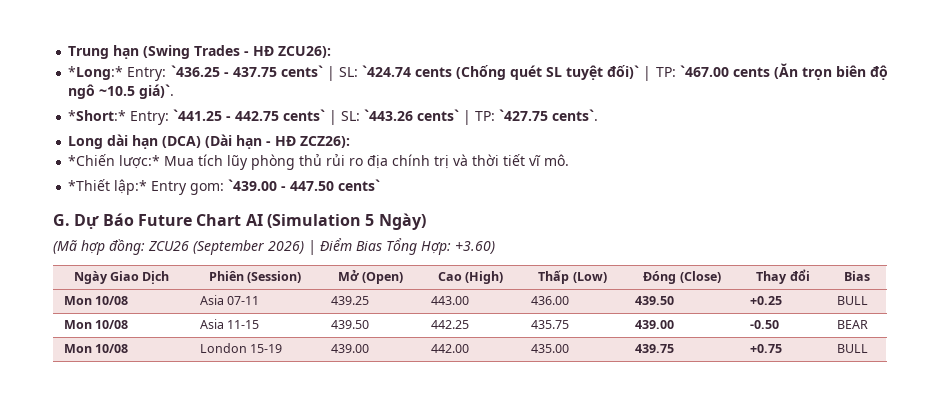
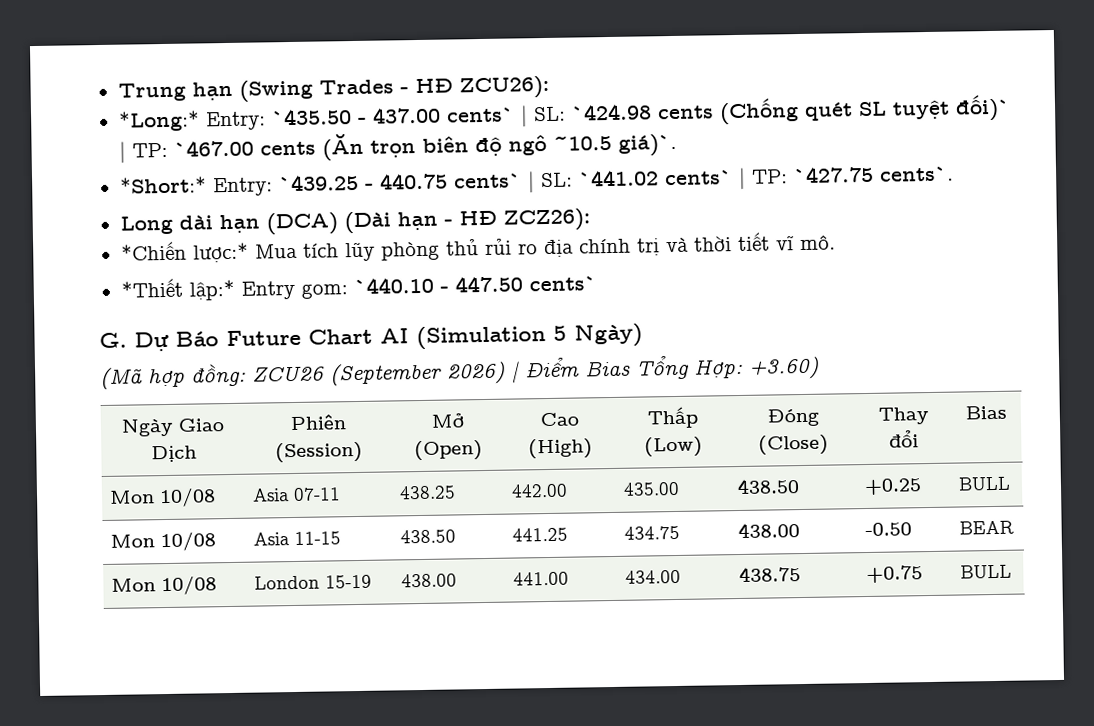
- *Long:* Entry: `436.25 - 437.75 cents` | SL: `424.74 cents (Chống quét SL tuyệt đối)` | TP: `467.00 cents (Ăn trọn biên độ ngô ~10.5 giá)`.
+ *Long:* Entry: `435.50 - 437.00 cents` | SL: `424.98 cents (Chống quét SL tuyệt đối)` | TP: `467.00 cents (Ăn trọn biên độ ngô ~10.5 giá)`.
- *Short:* Entry: `441.25 - 442.75 cents` | SL: `443.26 cents` | TP: `427.75 cents`.
+ *Short:* Entry: `439.25 - 440.75 cents` | SL: `441.02 cents` | TP: `427.75 cents`.
- *Thiết lập:* Entry gom: `439.00 - 447.50 cents`
+ *Thiết lập:* Entry gom: `440.10 - 447.50 cents`
- Mon 10/08 | Asia 07-11 | 439.25 | 443.00 | 436.00 | 439.50 | +0.25 | BULL
+ Mon 10/08 | Asia 07-11 | 438.25 | 442.00 | 435.00 | 438.50 | +0.25 | BULL
- Mon 10/08 | Asia 11-15 | 439.50 | 442.25 | 435.75 | 439.00 | -0.50 | BEAR
+ Mon 10/08 | Asia 11-15 | 438.50 | 441.25 | 434.75 | 438.00 | -0.50 | BEAR
- Mon 10/08 | London 15-19 | 439.00 | 442.00 | 435.00 | 439.75 | +0.75 | BULL
+ Mon 10/08 | London 15-19 | 438.00 | 441.00 | 434.00 | 438.75 | +0.75 | BULL

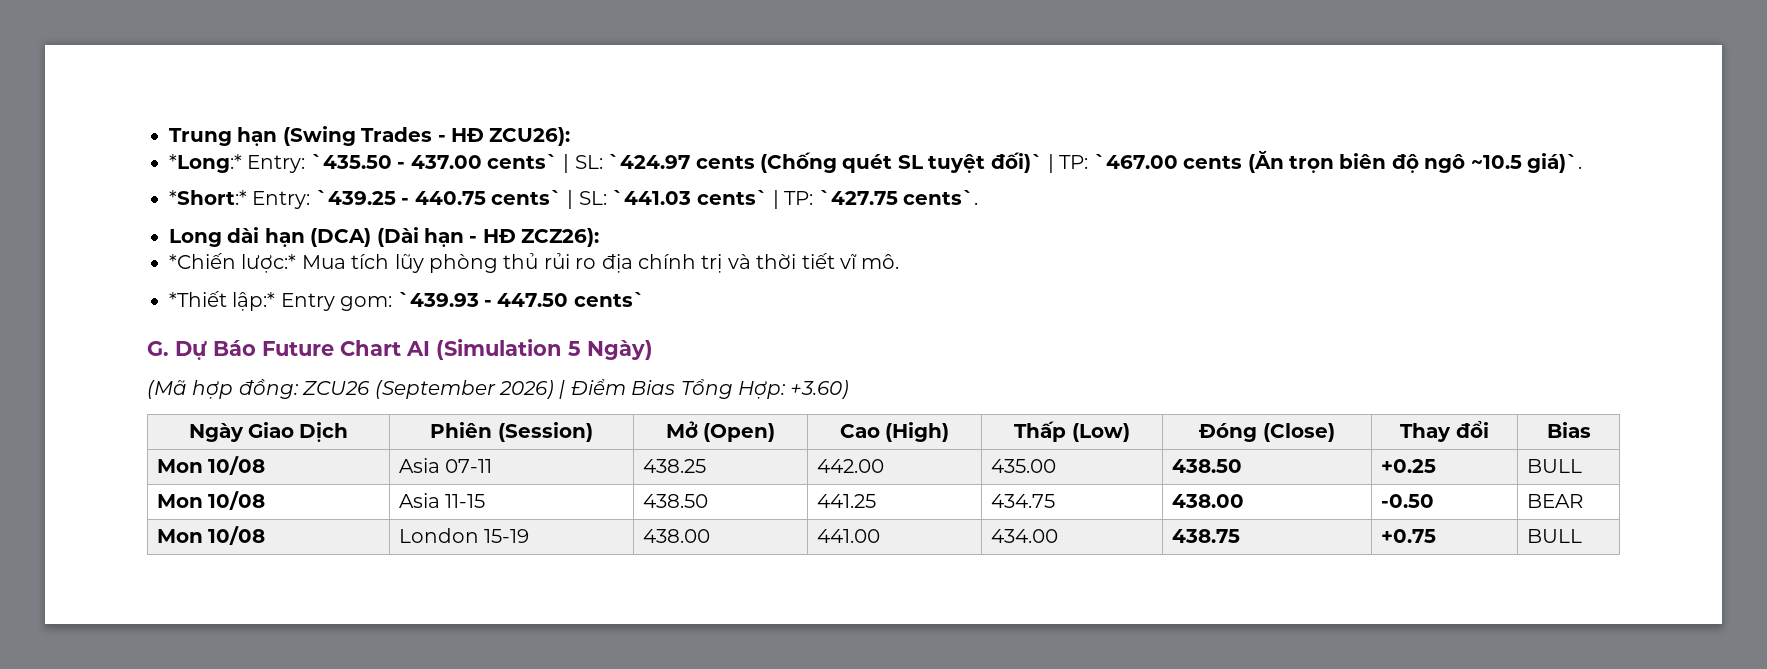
- *Long:* Entry: `435.50 - 437.00 cents` | SL: `424.98 cents (Chống quét SL tuyệt đối)` | TP: `467.00 cents (Ăn trọn biên độ ngô ~10.5 giá)`.
+ *Long:* Entry: `435.50 - 437.00 cents` | SL: `424.97 cents (Chống quét SL tuyệt đối)` | TP: `467.00 cents (Ăn trọn biên độ ngô ~10.5 giá)`.
- *Short:* Entry: `439.25 - 440.75 cents` | SL: `441.02 cents` | TP: `427.75 cents`.
+ *Short:* Entry: `439.25 - 440.75 cents` | SL: `441.03 cents` | TP: `427.75 cents`.
- *Thiết lập:* Entry gom: `440.10 - 447.50 cents`
+ *Thiết lập:* Entry gom: `439.93 - 447.50 cents`

